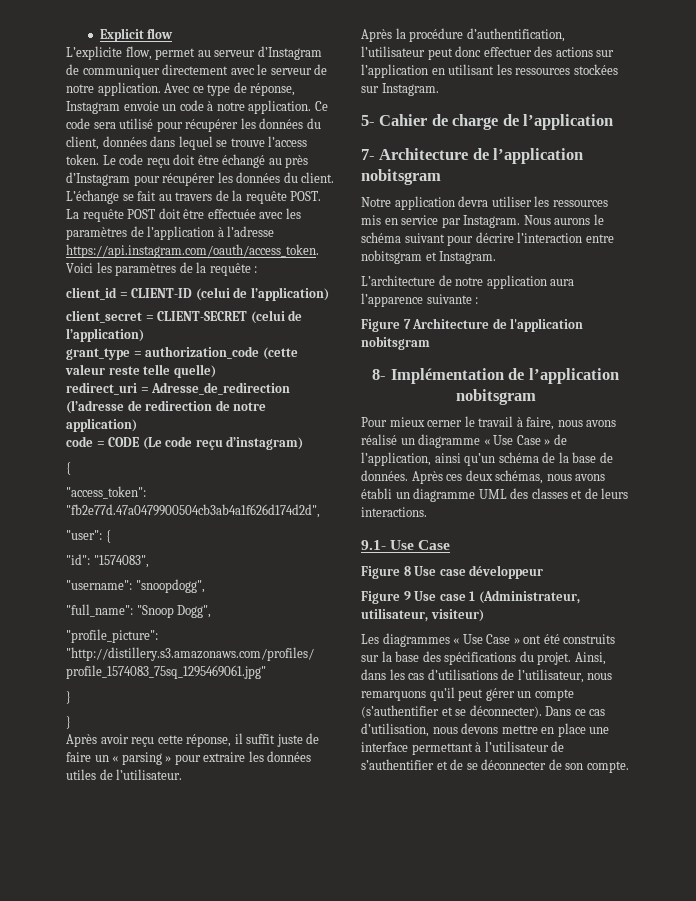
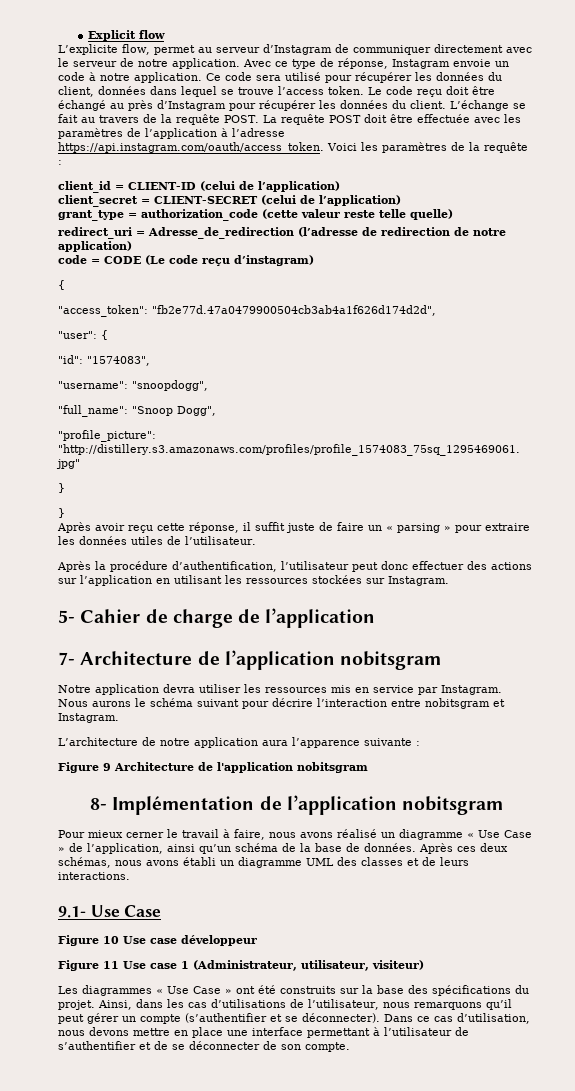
- Figure 7 Architecture de l'application nobitsgram
+ Figure 9 Architecture de l'application nobitsgram
- Figure 8 Use case développeur
+ Figure 10 Use case développeur
- Figure 9 Use case 1 (Administrateur, utilisateur, visiteur)
+ Figure 11 Use case 1 (Administrateur, utilisateur, visiteur)

